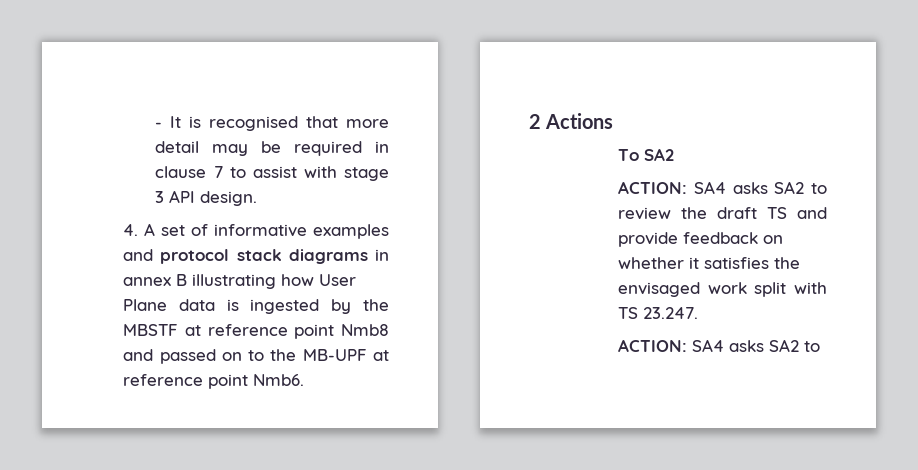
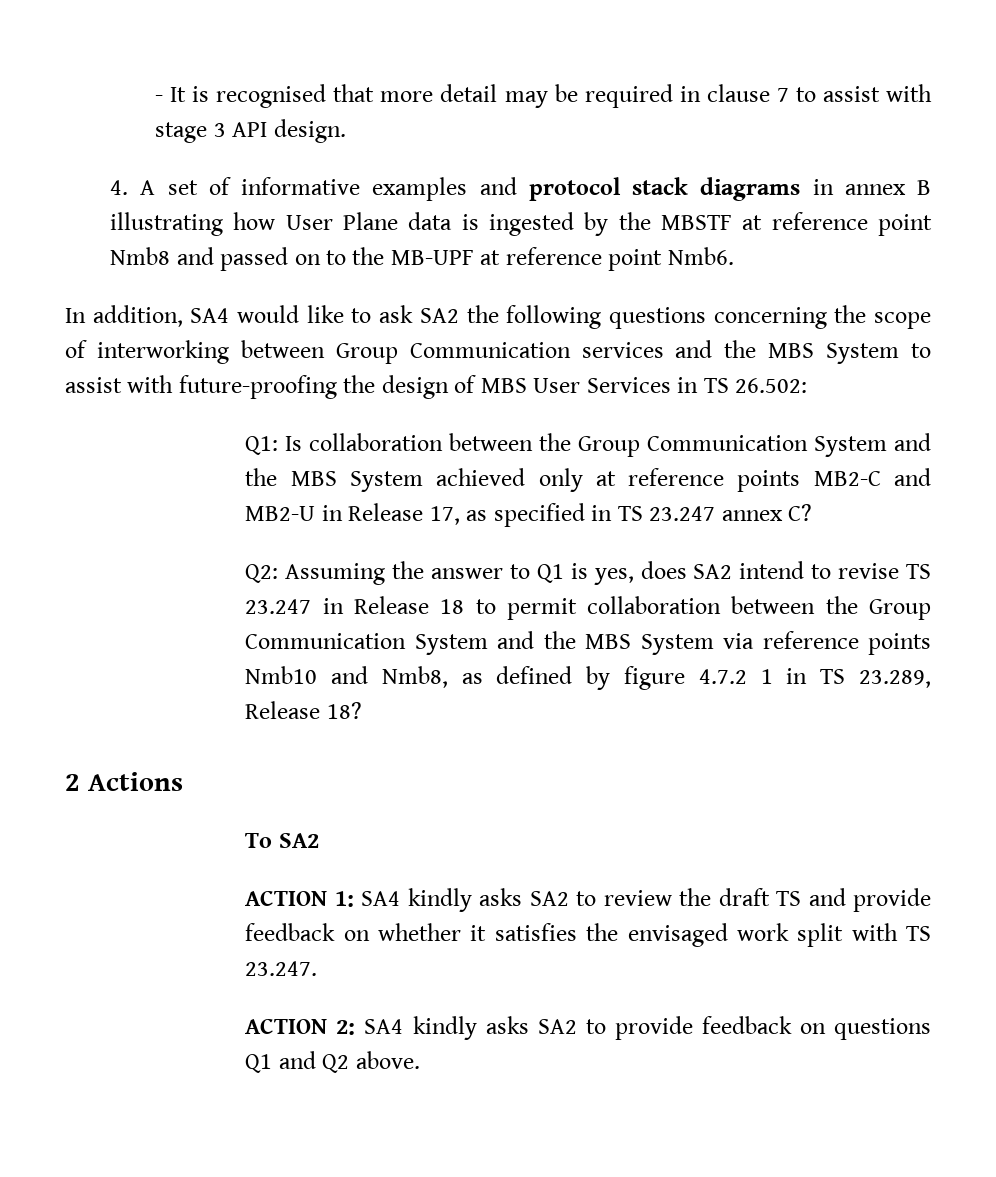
+ In addition, SA4 would like to ask SA2 the following questions concerning the scope of interworking between Group Communication services and the MBS System to assist with future-proofing the design of MBS User Services in TS 26.502:
+ Q1: Is collaboration between the Group Communication System and the MBS System achieved only at reference points MB2-C and MB2-U in Release 17, as specified in TS 23.247 annex C?
+ Q2: Assuming the answer to Q1 is yes, does SA2 intend to revise TS 23.247 in Release 18 to permit collaboration between the Group Communication System and the MBS System via reference points Nmb10 and Nmb8, as defined by figure 4.7.2 1 in TS 23.289, Release 18?
- ACTION: SA4 asks SA2 to review the draft TS and provide feedback on whether it satisfies the envisaged work split with TS 23.247.
- ACTION: SA4 asks SA2 to
+ ACTION 1: SA4 kindly asks SA2 to review the draft TS and provide feedback on whether it satisfies the envisaged work split with TS 23.247.
+ ACTION 2: SA4 kindly asks SA2 to provide feedback on questions Q1 and Q2 above.

